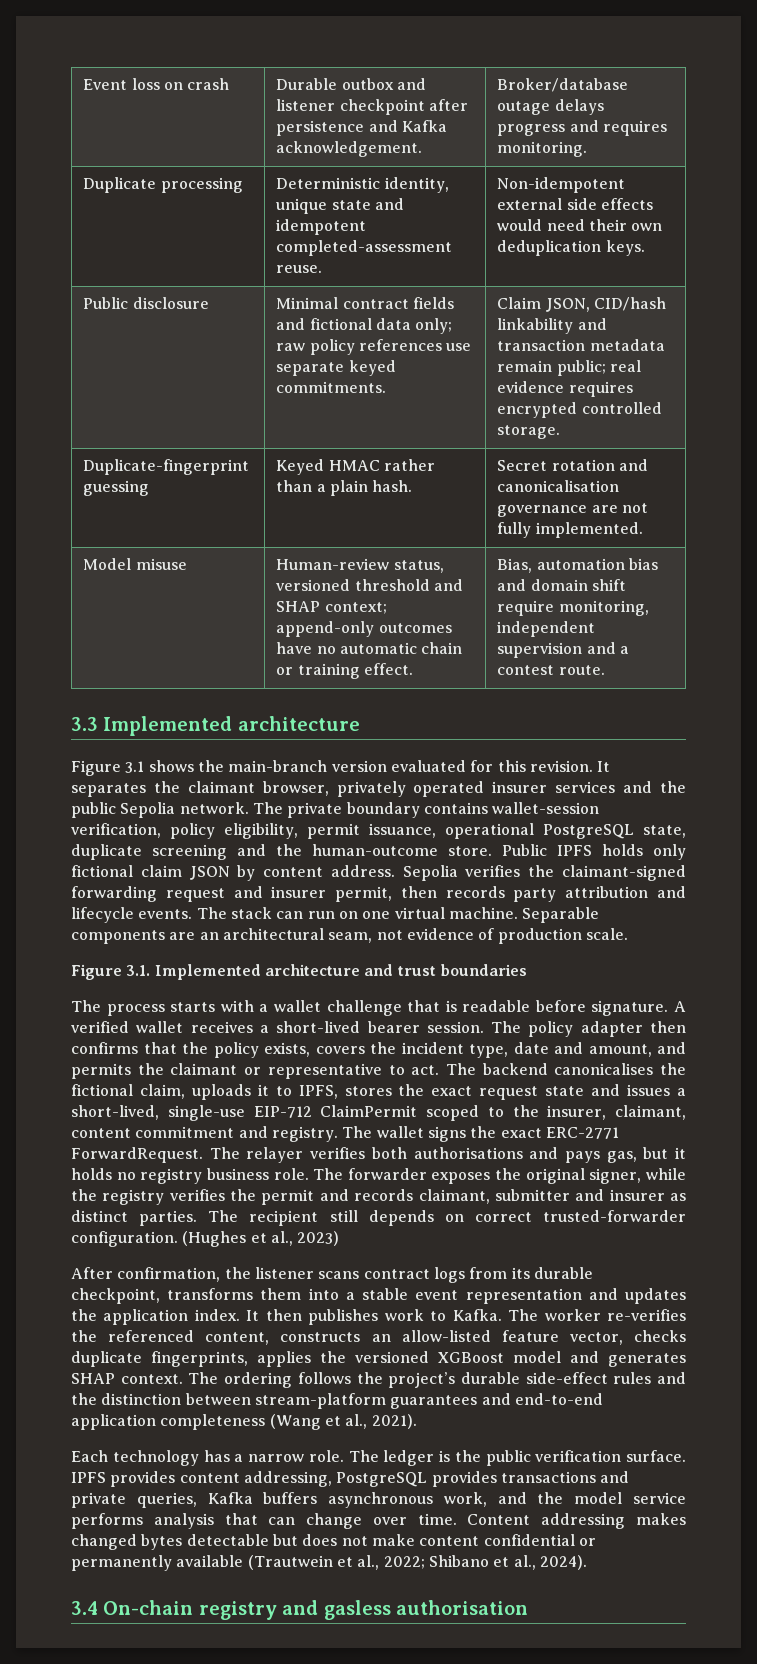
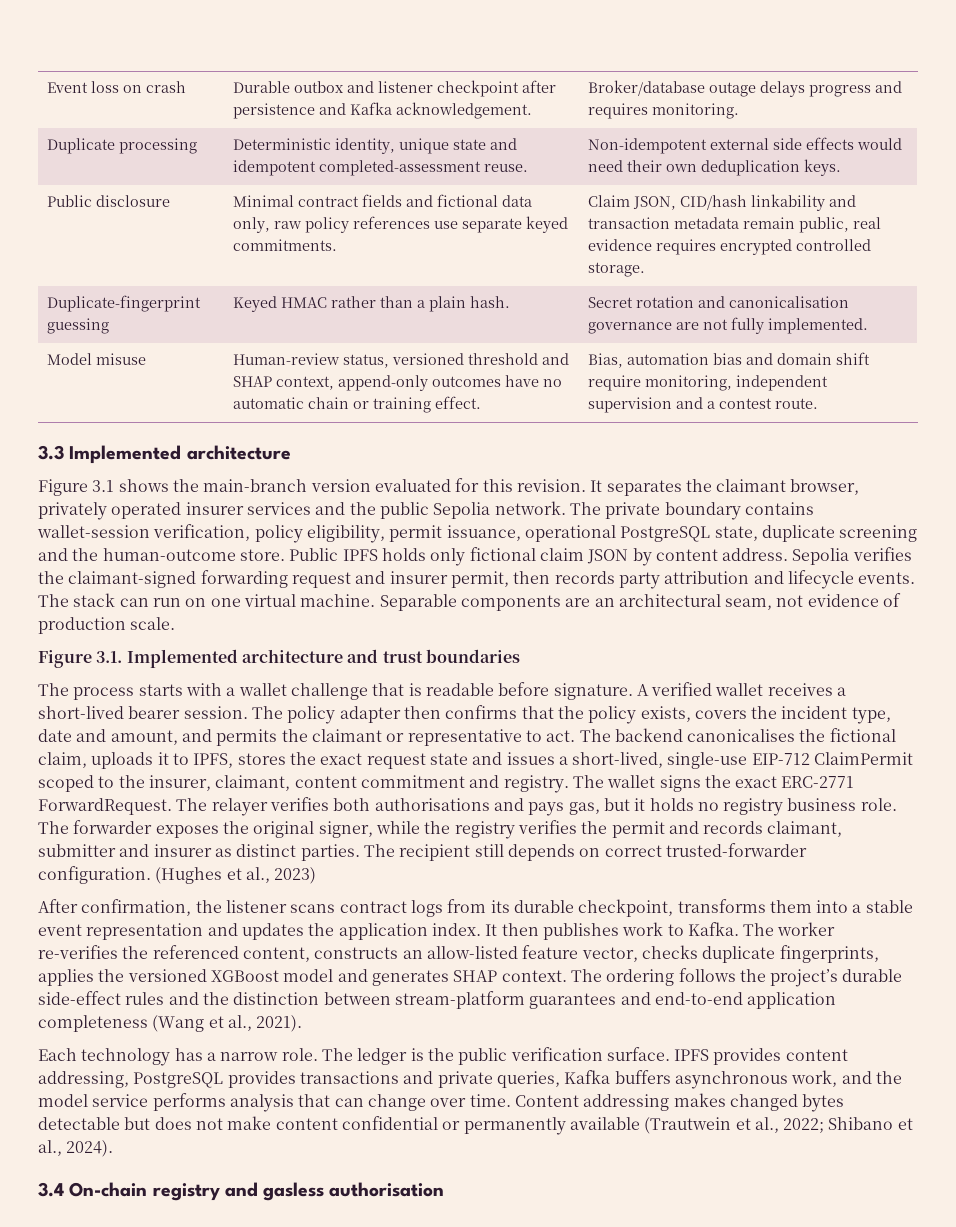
- Public disclosure | Minimal contract fields and fictional data only; raw policy references use separate keyed commitments. | Claim JSON, CID/hash linkability and transaction metadata remain public; real evidence requires encrypted controlled storage.
+ Public disclosure | Minimal contract fields and fictional data only, raw policy references use separate keyed commitments. | Claim JSON, CID/hash linkability and transaction metadata remain public, real evidence requires encrypted controlled storage.
- Model misuse | Human-review status, versioned threshold and SHAP context; append-only outcomes have no automatic chain or training effect. | Bias, automation bias and domain shift require monitoring, independent supervision and a contest route.
+ Model misuse | Human-review status, versioned threshold and SHAP context, append-only outcomes have no automatic chain or training effect. | Bias, automation bias and domain shift require monitoring, independent supervision and a contest route.

